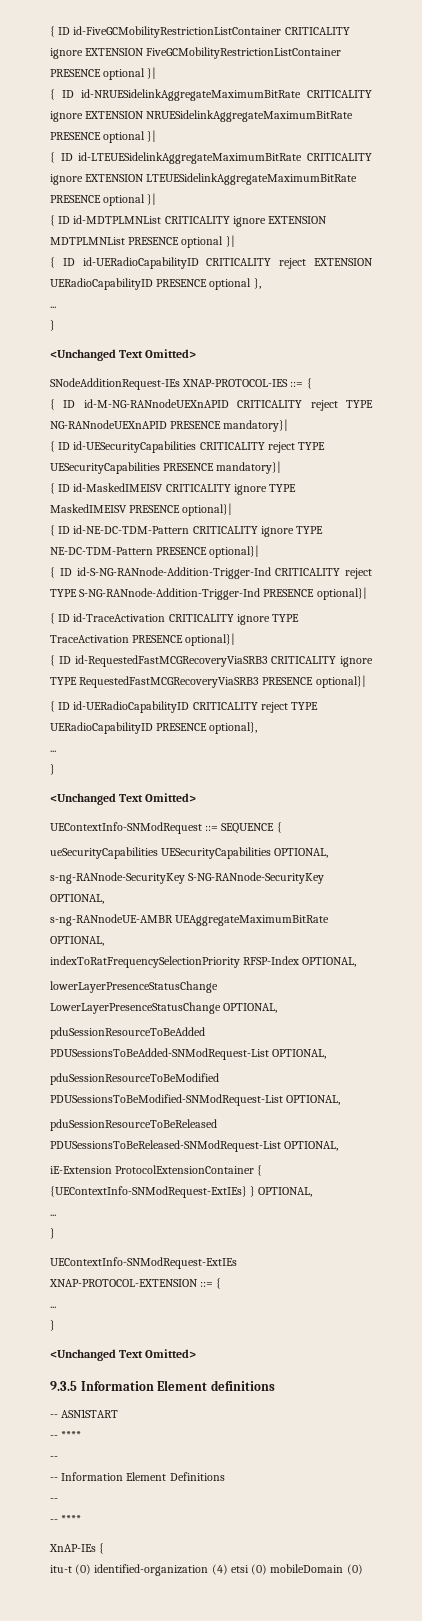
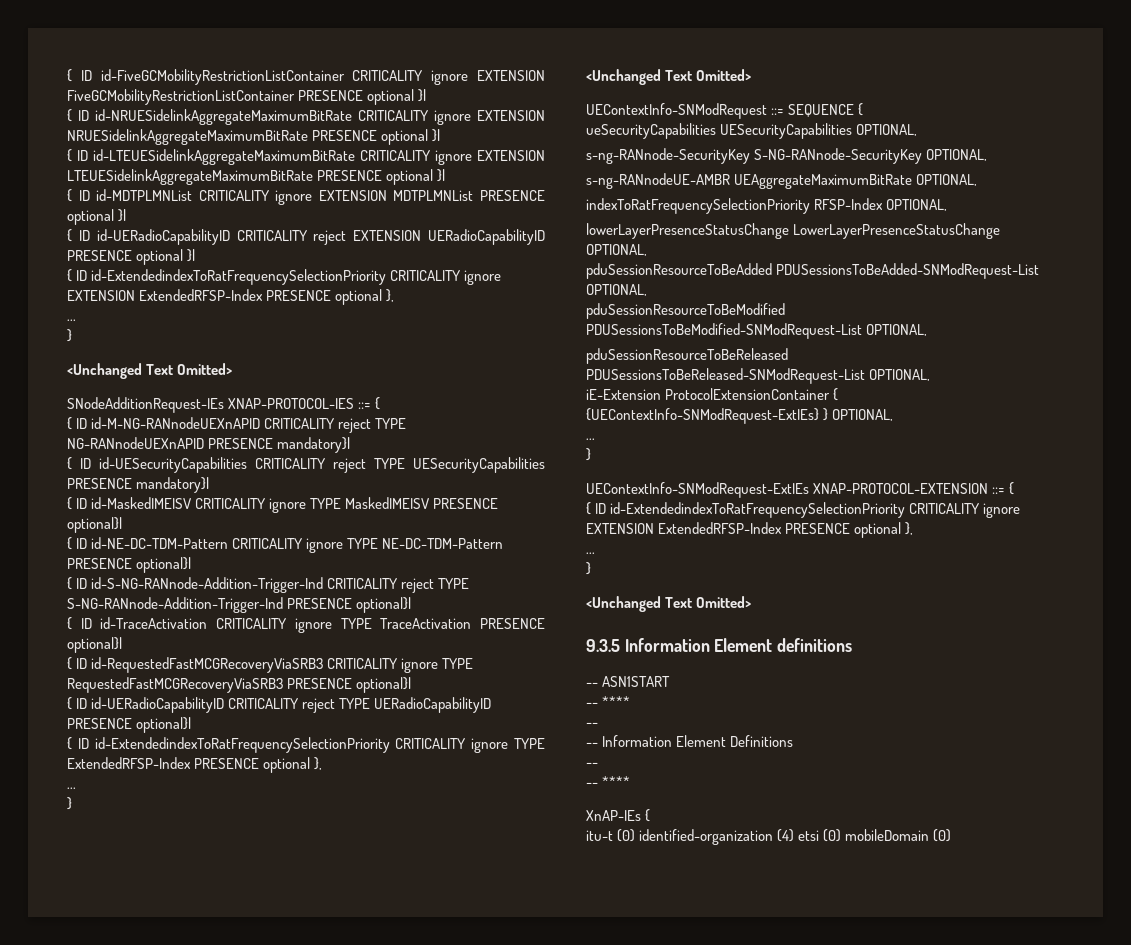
- { ID id-UERadioCapabilityID CRITICALITY reject EXTENSION UERadioCapabilityID PRESENCE optional },
+ { ID id-UERadioCapabilityID CRITICALITY reject EXTENSION UERadioCapabilityID PRESENCE optional }|
+ { ID id-ExtendedindexToRatFrequencySelectionPriority CRITICALITY ignore EXTENSION ExtendedRFSP-Index PRESENCE optional },
- { ID id-UERadioCapabilityID CRITICALITY reject TYPE UERadioCapabilityID PRESENCE optional},
+ { ID id-UERadioCapabilityID CRITICALITY reject TYPE UERadioCapabilityID PRESENCE optional}|
+ { ID id-ExtendedindexToRatFrequencySelectionPriority CRITICALITY ignore TYPE ExtendedRFSP-Index PRESENCE optional },
  UEContextInfo-SNModRequest-ExtIEs XNAP-PROTOCOL-EXTENSION ::= {
+ { ID id-ExtendedindexToRatFrequencySelectionPriority CRITICALITY ignore EXTENSION ExtendedRFSP-Index PRESENCE optional },

